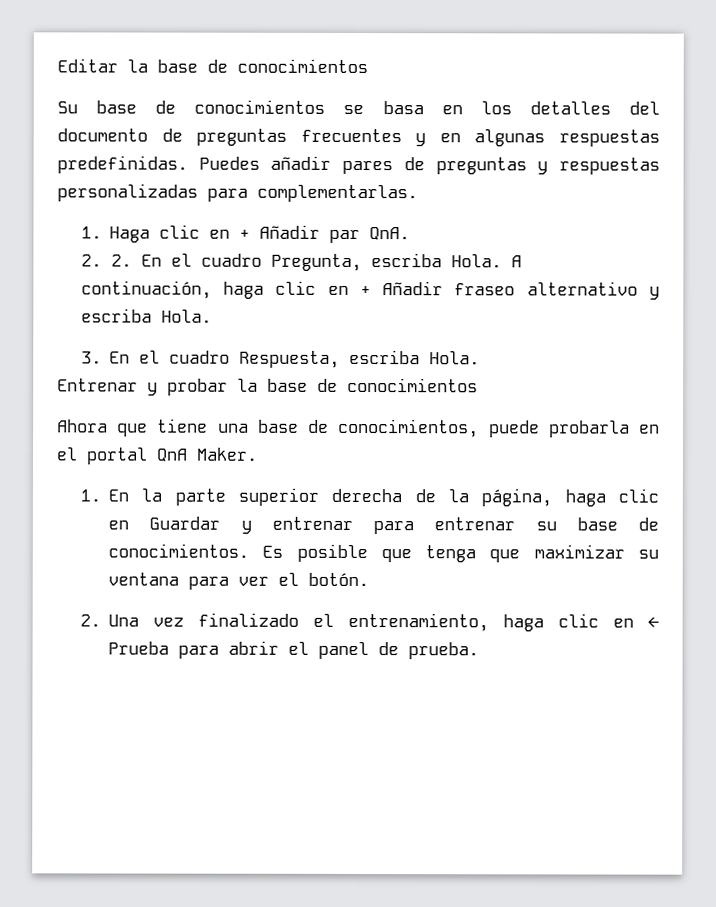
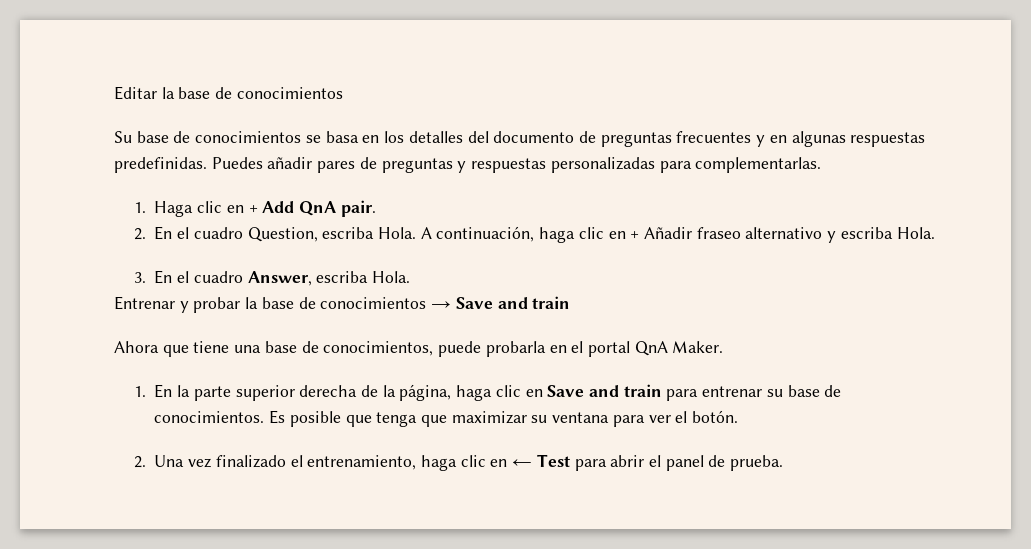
- 1. Haga clic en + Añadir par QnA.
- 2. 2. En el cuadro Pregunta, escriba Hola.
+ 1. Haga clic en + Add QnA pair.
+ 2. En el cuadro Question, escriba Hola.
- 3. En el cuadro Respuesta, escriba Hola.
+ 3. En el cuadro Answer, escriba Hola.
- Entrenar y probar la base de conocimientos
+ Entrenar y probar la base de conocimientos → Save and train
- 1. En la parte superior derecha de la página, haga clic en Guardar y entrenar para entrenar su base de conocimientos.
+ 1. En la parte superior derecha de la página, haga clic en Save and train para entrenar su base de conocimientos.
- 2. Una vez finalizado el entrenamiento, haga clic en ← Prueba para abrir el panel de prueba.
+ 2. Una vez finalizado el entrenamiento, haga clic en ← Test para abrir el panel de prueba.

